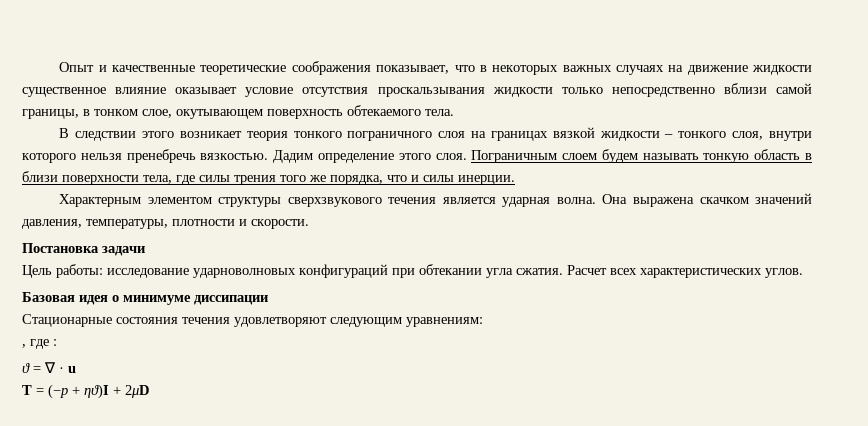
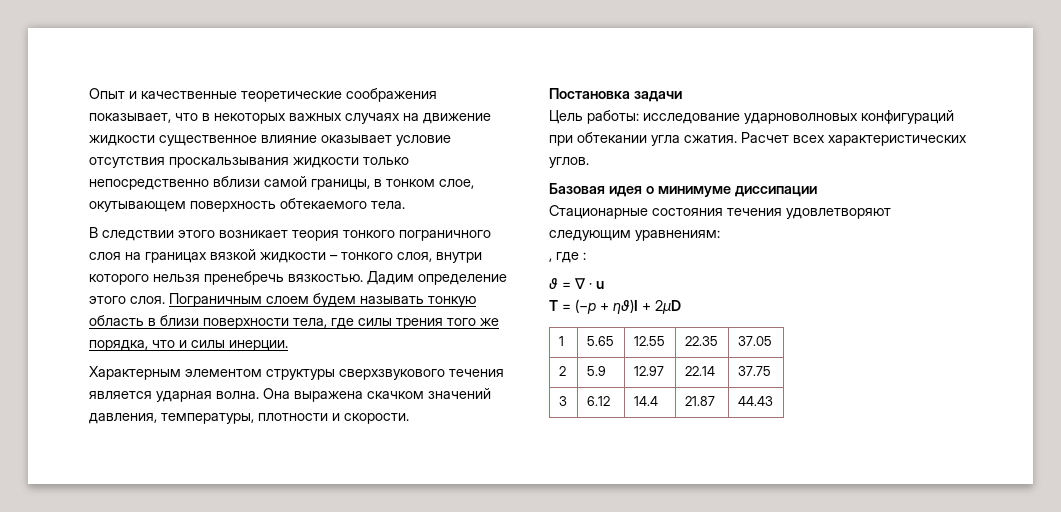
+ 1 | 5.65 | 12.55 | 22.35 | 37.05
+ 2 | 5.9 | 12.97 | 22.14 | 37.75
+ 3 | 6.12 | 14.4 | 21.87 | 44.43

